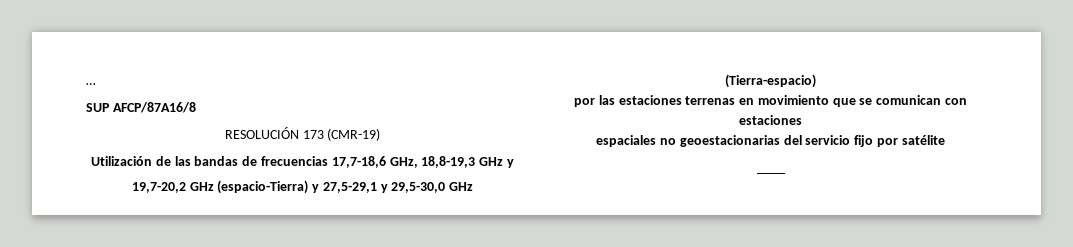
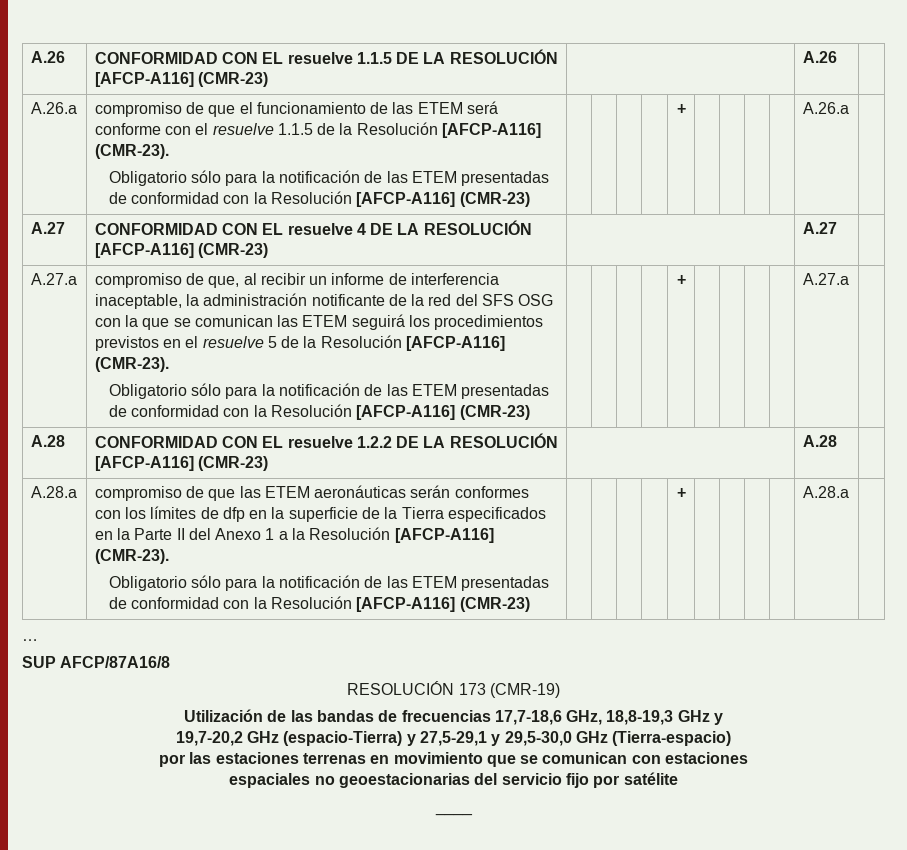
+ A.26 | CONFORMIDAD CON EL resuelve 1.1.5 DE LA RESOLUCIÓN [AFCP-A116] (CMR-23) | | A.26 |
+ A.26.a | compromiso de que el funcionamiento de las ETEM será conforme con el resuelve 1.1.5 de la Resolución [AFCP-A116] (CMR-23).
+ Obligatorio sólo para la notificación de las ETEM presentadas de conformidad con la Resolución [AFCP-A116] (CMR-23) | | | | | + | | | | | A.26.a |
+ A.27 | CONFORMIDAD CON EL resuelve 4 DE LA RESOLUCIÓN [AFCP-A116] (CMR-23) | | A.27 |
+ A.27.a | compromiso de que, al recibir un informe de interferencia inaceptable, la administración notificante de la red del SFS OSG con la que se comunican las ETEM seguirá los procedimientos previstos en el resuelve 5 de la Resolución [AFCP-A116] (CMR-23).
+ Obligatorio sólo para la notificación de las ETEM presentadas de conformidad con la Resolución [AFCP-A116] (CMR-23) | | | | | + | | | | | A.27.a |
+ A.28 | CONFORMIDAD CON EL resuelve 1.2.2 DE LA RESOLUCIÓN [AFCP-A116] (CMR-23) | | A.28 |
+ A.28.a | compromiso de que las ETEM aeronáuticas serán conformes con los límites de dfp en la superficie de la Tierra especificados en la Parte II del Anexo 1 a la Resolución [AFCP-A116] (CMR-23).
+ Obligatorio sólo para la notificación de las ETEM presentadas de conformidad con la Resolución [AFCP-A116] (CMR-23) | | | | | + | | | | | A.28.a

